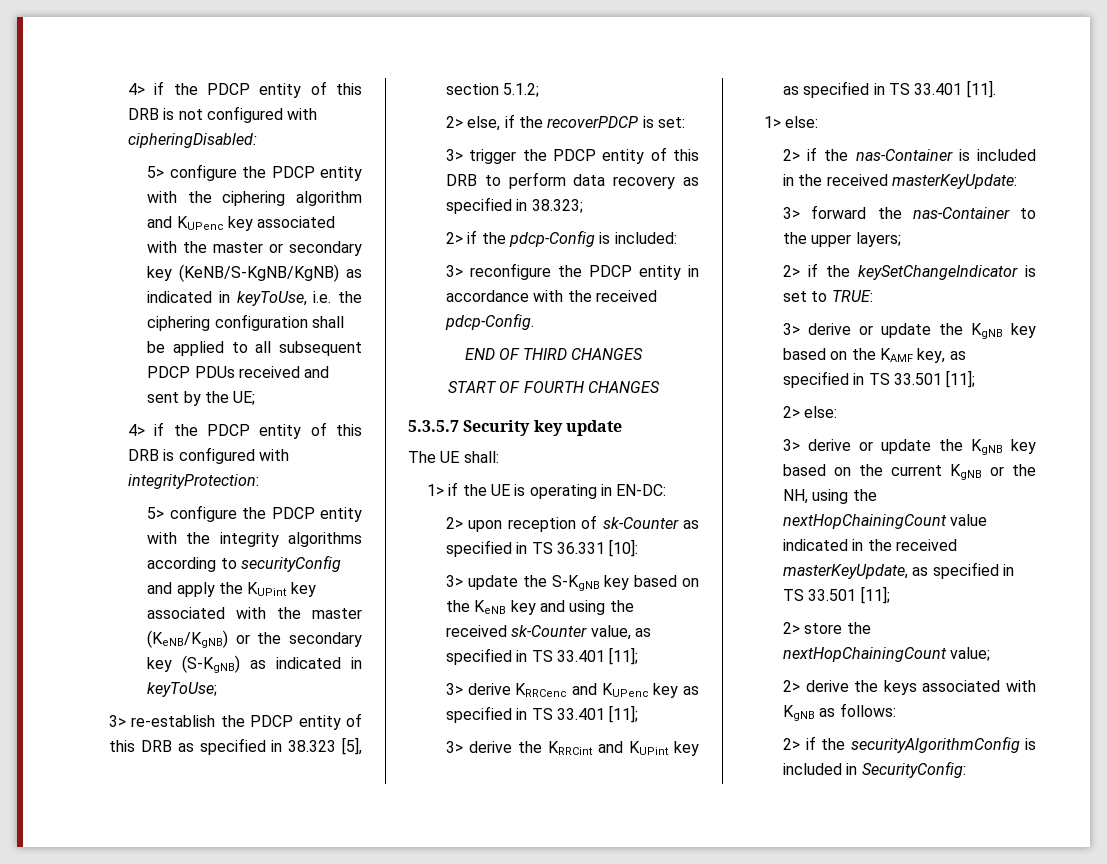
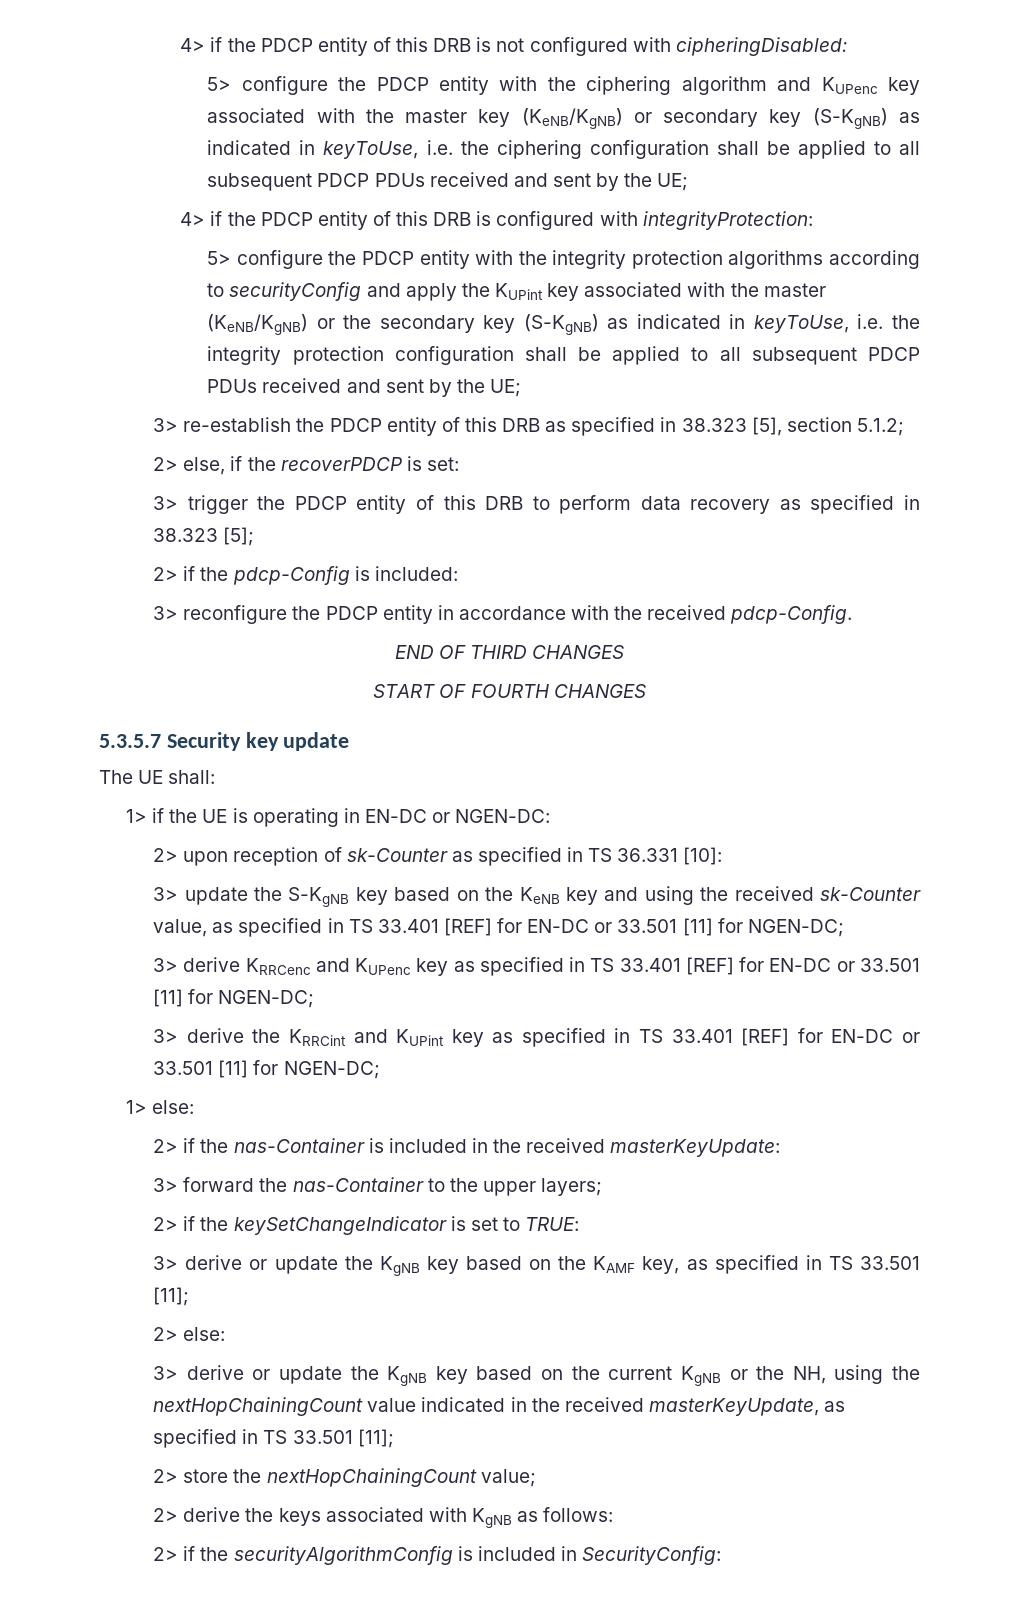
- 5> configure the PDCP entity with the ciphering algorithm and KUPenc key associated with the master or secondary key (KeNB/S-KgNB/KgNB) as indicated in keyToUse, i.e. the ciphering configuration shall be applied to all subsequent PDCP PDUs received and sent by the UE;
+ 5> configure the PDCP entity with the ciphering algorithm and KUPenc key associated with the master key (KeNB/KgNB) or secondary key (S-KgNB) as indicated in keyToUse, i.e. the ciphering configuration shall be applied to all subsequent PDCP PDUs received and sent by the UE;
- 5> configure the PDCP entity with the integrity algorithms according to securityConfig and apply the KUPint key associated with the master (KeNB/KgNB) or the secondary key (S-KgNB) as indicated in keyToUse;
+ 5> configure the PDCP entity with the integrity protection algorithms according to securityConfig and apply the KUPint key associated with the master (KeNB/KgNB) or the secondary key (S-KgNB) as indicated in keyToUse, i.e. the integrity protection configuration shall be applied to all subsequent PDCP PDUs received and sent by the UE;
- 3> trigger the PDCP entity of this DRB to perform data recovery as specified in 38.323;
+ 3> trigger the PDCP entity of this DRB to perform data recovery as specified in 38.323 [5];
- 1> if the UE is operating in EN-DC:
+ 1> if the UE is operating in EN-DC or NGEN-DC:
- 3> update the S-KgNB key based on the KeNB key and using the received sk-Counter value, as specified in TS 33.401 [11];
+ 3> update the S-KgNB key based on the KeNB key and using the received sk-Counter value, as specified in TS 33.401 [REF] for EN-DC or 33.501 [11] for NGEN-DC;
- 3> derive KRRCenc and KUPenc key as specified in TS 33.401 [11];
+ 3> derive KRRCenc and KUPenc key as specified in TS 33.401 [REF] for EN-DC or 33.501 [11] for NGEN-DC;
- 3> derive the KRRCint and KUPint key as specified in TS 33.401 [11].
+ 3> derive the KRRCint and KUPint key as specified in TS 33.401 [REF] for EN-DC or 33.501 [11] for NGEN-DC;

